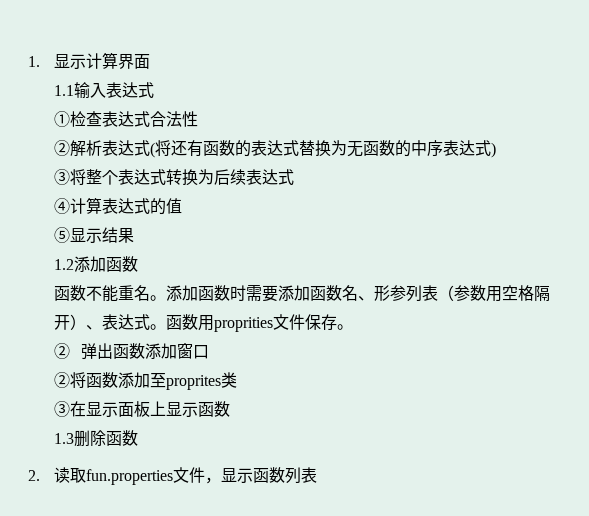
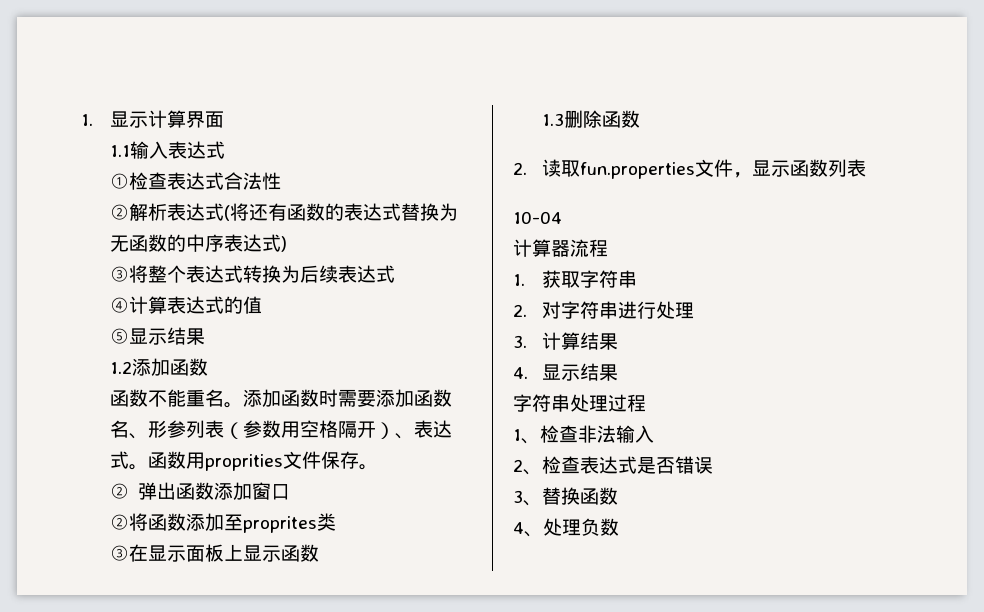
+ 10-04
+ 计算器流程
+ 1.获取字符串
+ 2.对字符串进行处理
+ 3.计算结果
+ 4.显示结果
+ 字符串处理过程
+ 1、检查非法输入
+ 2、检查表达式是否错误
+ 3、替换函数
+ 4、处理负数

